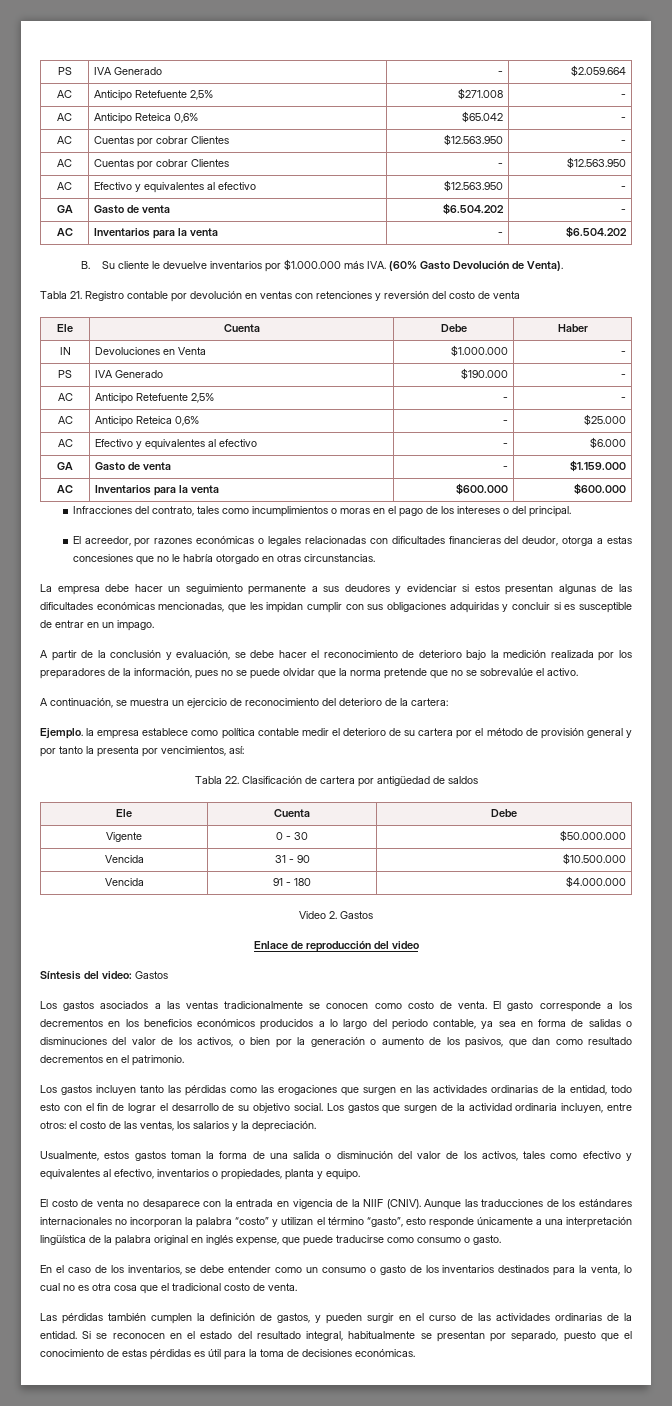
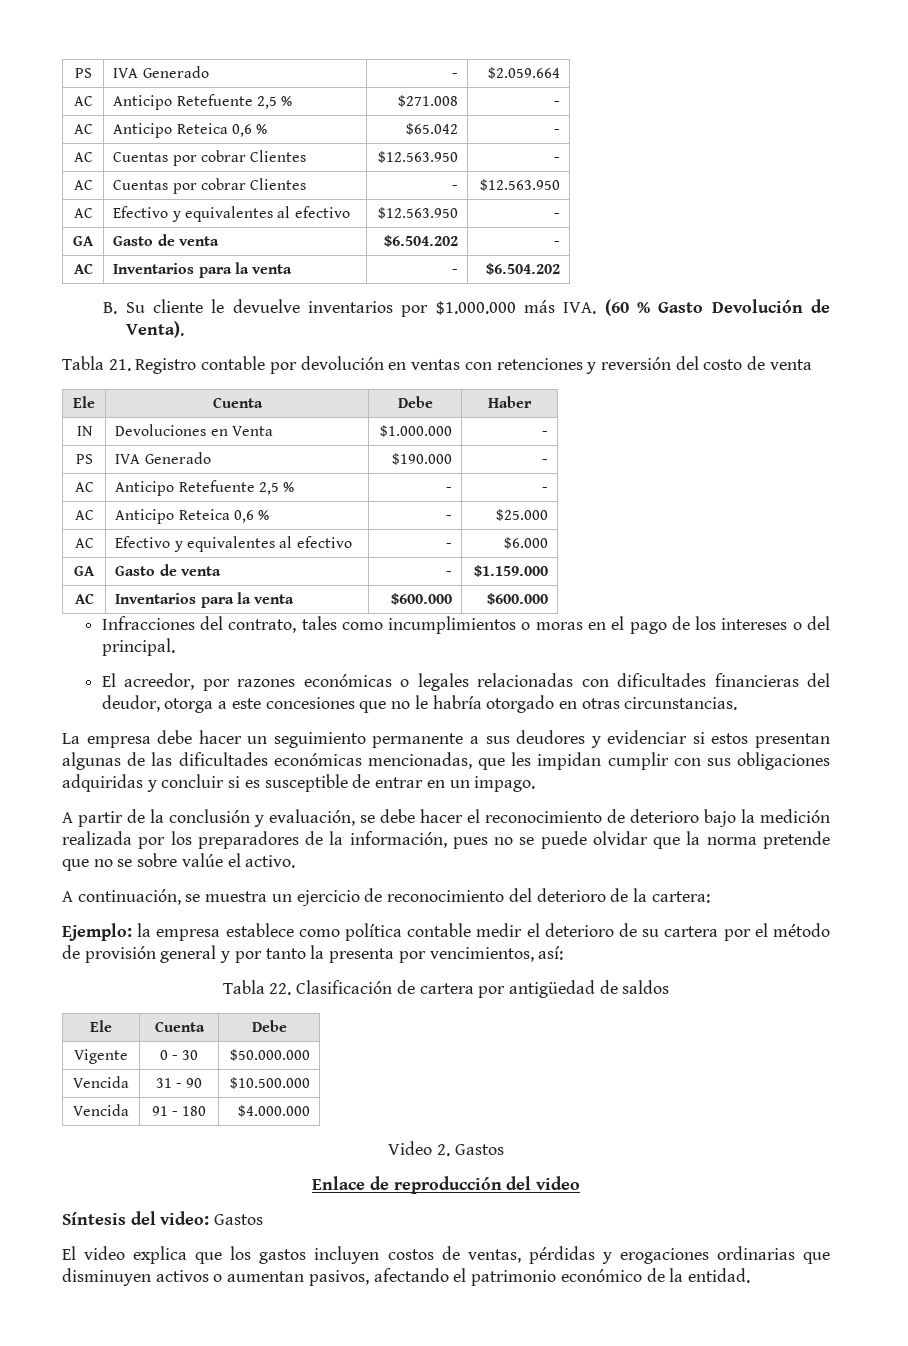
- AC | Anticipo Retefuente 2,5% | $271.008 | -
+ AC | Anticipo Retefuente 2,5 % | $271.008 | -
- AC | Anticipo Reteica 0,6% | $65.042 | -
+ AC | Anticipo Reteica 0,6 % | $65.042 | -
- B. Su cliente le devuelve inventarios por $1.000.000 más IVA. (60% Gasto Devolución de Venta).
+ B. Su cliente le devuelve inventarios por $1.000.000 más IVA. (60 % Gasto Devolución de Venta).
- AC | Anticipo Retefuente 2,5% | - | -
+ AC | Anticipo Retefuente 2,5 % | - | -
- AC | Anticipo Reteica 0,6% | - | $25.000
+ AC | Anticipo Reteica 0,6 % | - | $25.000
- El acreedor, por razones económicas o legales relacionadas con dificultades financieras del deudor, otorga a estas concesiones que no le habría otorgado en otras circunstancias.
+ El acreedor, por razones económicas o legales relacionadas con dificultades financieras del deudor, otorga a este concesiones que no le habría otorgado en otras circunstancias.
- A partir de la conclusión y evaluación, se debe hacer el reconocimiento de deterioro bajo la medición realizada por los preparadores de la información, pues no se puede olvidar que la norma pretende que no se sobrevalúe el activo.
+ A partir de la conclusión y evaluación, se debe hacer el reconocimiento de deterioro bajo la medición realizada por los preparadores de la información, pues no se puede olvidar que la norma pretende que no se sobre valúe el activo.
- Ejemplo. la empresa establece como política contable medir el deterioro de su cartera por el método de provisión general y por tanto la presenta por vencimientos, así:
+ Ejemplo: la empresa establece como política contable medir el deterioro de su cartera por el método de provisión general y por tanto la presenta por vencimientos, así:
- Los gastos asociados a las ventas tradicionalmente se conocen como costo de venta. El gasto corresponde a los decrementos en los beneficios económicos producidos a lo largo del periodo contable, ya sea en forma de salidas o disminuciones del valor de los activos, o bien por la generación o aumento de los pasivos, que dan como resultado decrementos en el patrimonio.
- Los gastos incluyen tanto las pérdidas como las erogaciones que surgen en las actividades ordinarias de la entidad, todo esto con el fin de lograr el desarrollo de su objetivo social. Los gastos que surgen de la actividad ordinaria incluyen, entre otros: el costo de las ventas, los salarios y la depreciación.
- Usualmente, estos gastos toman la forma de una salida o disminución del valor de los activos, tales como efectivo y equivalentes al efectivo, inventarios o propiedades, planta y equipo.
- El costo de venta no desaparece con la entrada en vigencia de la NIIF (CNIV). Aunque las traducciones de los estándares internacionales no incorporan la palabra “costo” y utilizan el término “gasto”, esto responde únicamente a una interpretación lingüística de la palabra original en inglés expense, que puede traducirse como consumo o gasto.
- En el caso de los inventarios, se debe entender como un consumo o gasto de los inventarios destinados para la venta, lo cual no es otra cosa que el tradicional costo de venta.
- Las pérdidas también cumplen la definición de gastos, y pueden surgir en el curso de las actividades ordinarias de la entidad. Si se reconocen en el estado del resultado integral, habitualmente se presentan por separado, puesto que el conocimiento de estas pérdidas es útil para la toma de decisiones económicas.
+ El video explica que los gastos incluyen costos de ventas, pérdidas y erogaciones ordinarias que disminuyen activos o aumentan pasivos, afectando el patrimonio económico de la entidad.

